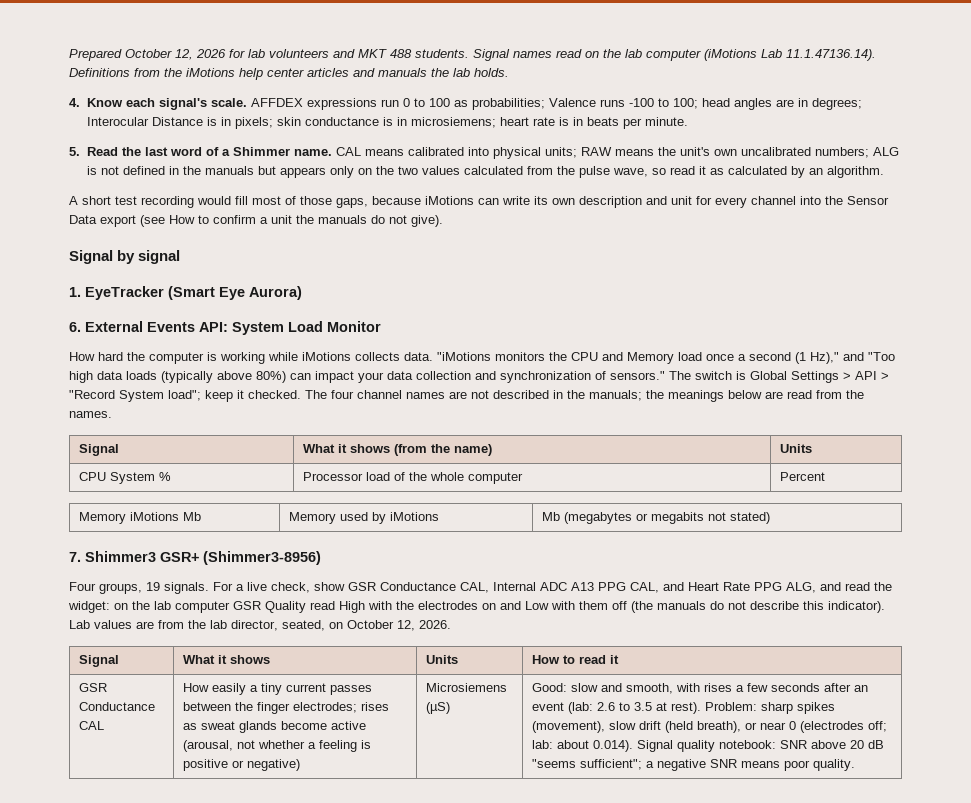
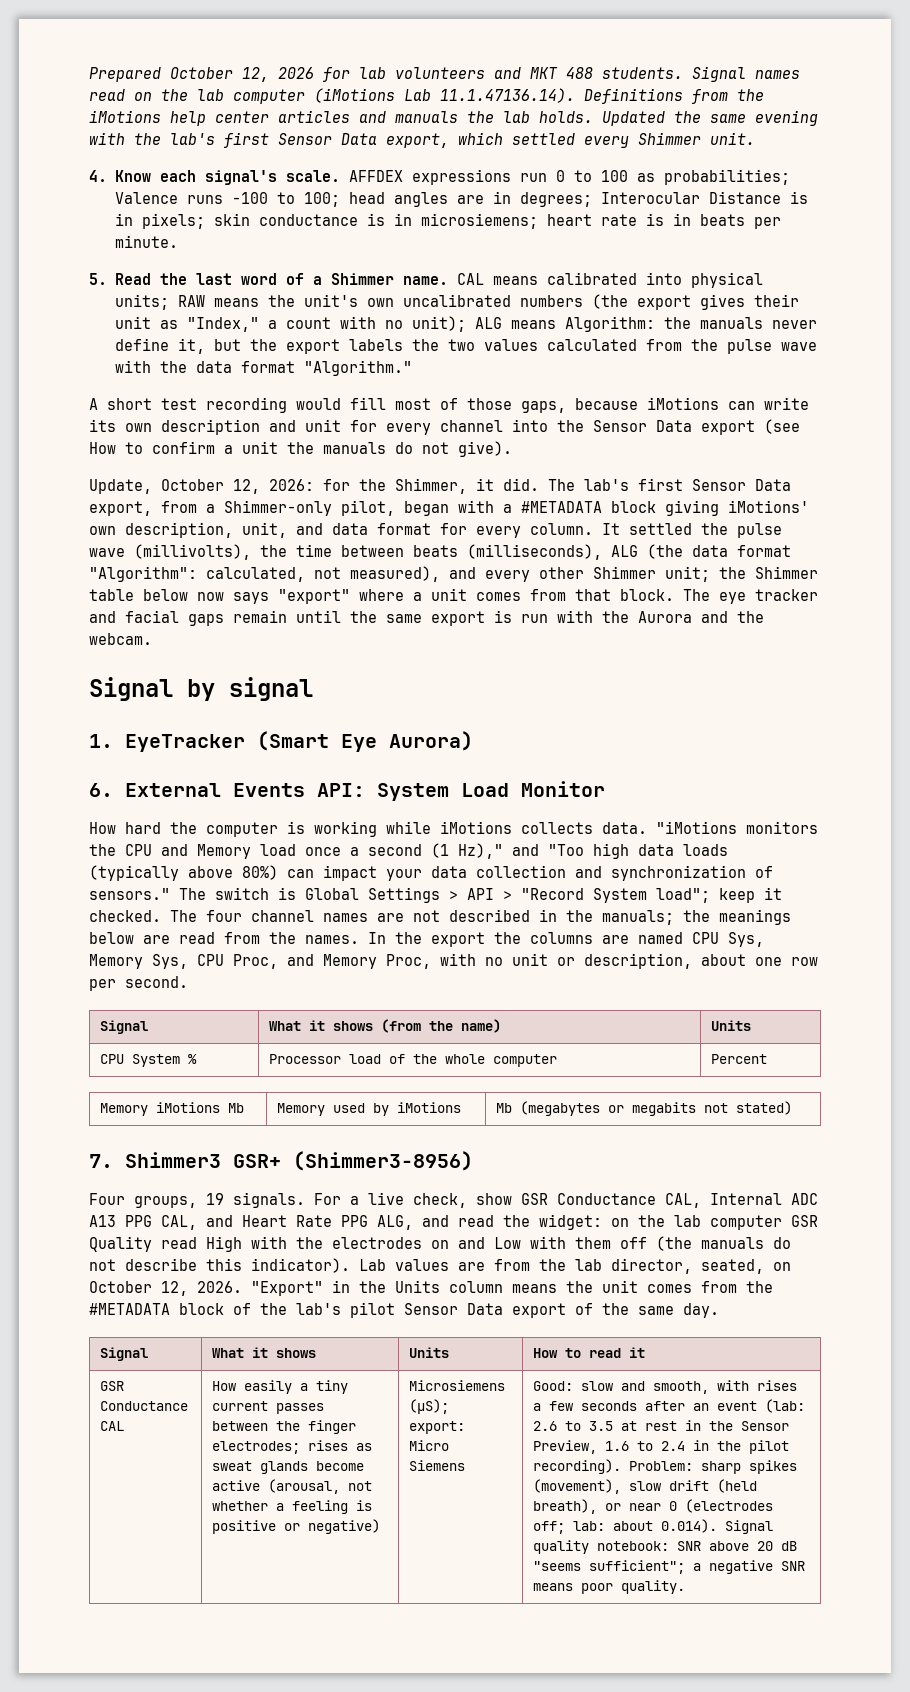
+ Updated the same evening with the lab's first Sensor Data export, which settled every Shimmer unit.
- CAL means calibrated into physical units; RAW means the unit's own uncalibrated numbers; ALG is not defined in the manuals but appears only on the two values calculated from the pulse wave, so read it as calculated by an algorithm.
+ CAL means calibrated into physical units; RAW means the unit's own uncalibrated numbers (the export gives their unit as "Index," a count with no unit); ALG means Algorithm: the manuals never define it, but the export labels the two values calculated from the pulse wave with the data format "Algorithm."
+ Update, October 12, 2026: for the Shimmer, it did. The lab's first Sensor Data export, from a Shimmer-only pilot, began with a #METADATA block giving iMotions' own description, unit, and data format for every column. It settled the pulse wave (millivolts), the time between beats (milliseconds), ALG (the data format "Algorithm": calculated, not measured), and every other Shimmer unit; the Shimmer table below now says "export" where a unit comes from that block. The eye tracker and facial gaps remain until the same export is run with the Aurora and the webcam.
+ In the export the columns are named CPU Sys, Memory Sys, CPU Proc, and Memory Proc, with no unit or description, about one row per second.
+ "Export" in the Units column means the unit comes from the #METADATA block of the lab's pilot Sensor Data export of the same day.
- Microsiemens (µS)
+ Microsiemens (µS); export: Micro Siemens
- Good: slow and smooth, with rises a few seconds after an event (lab: 2.6 to 3.5 at rest).
+ Good: slow and smooth, with rises a few seconds after an event (lab: 2.6 to 3.5 at rest in the Sensor Preview, 1.6 to 2.4 in the pilot recording).

